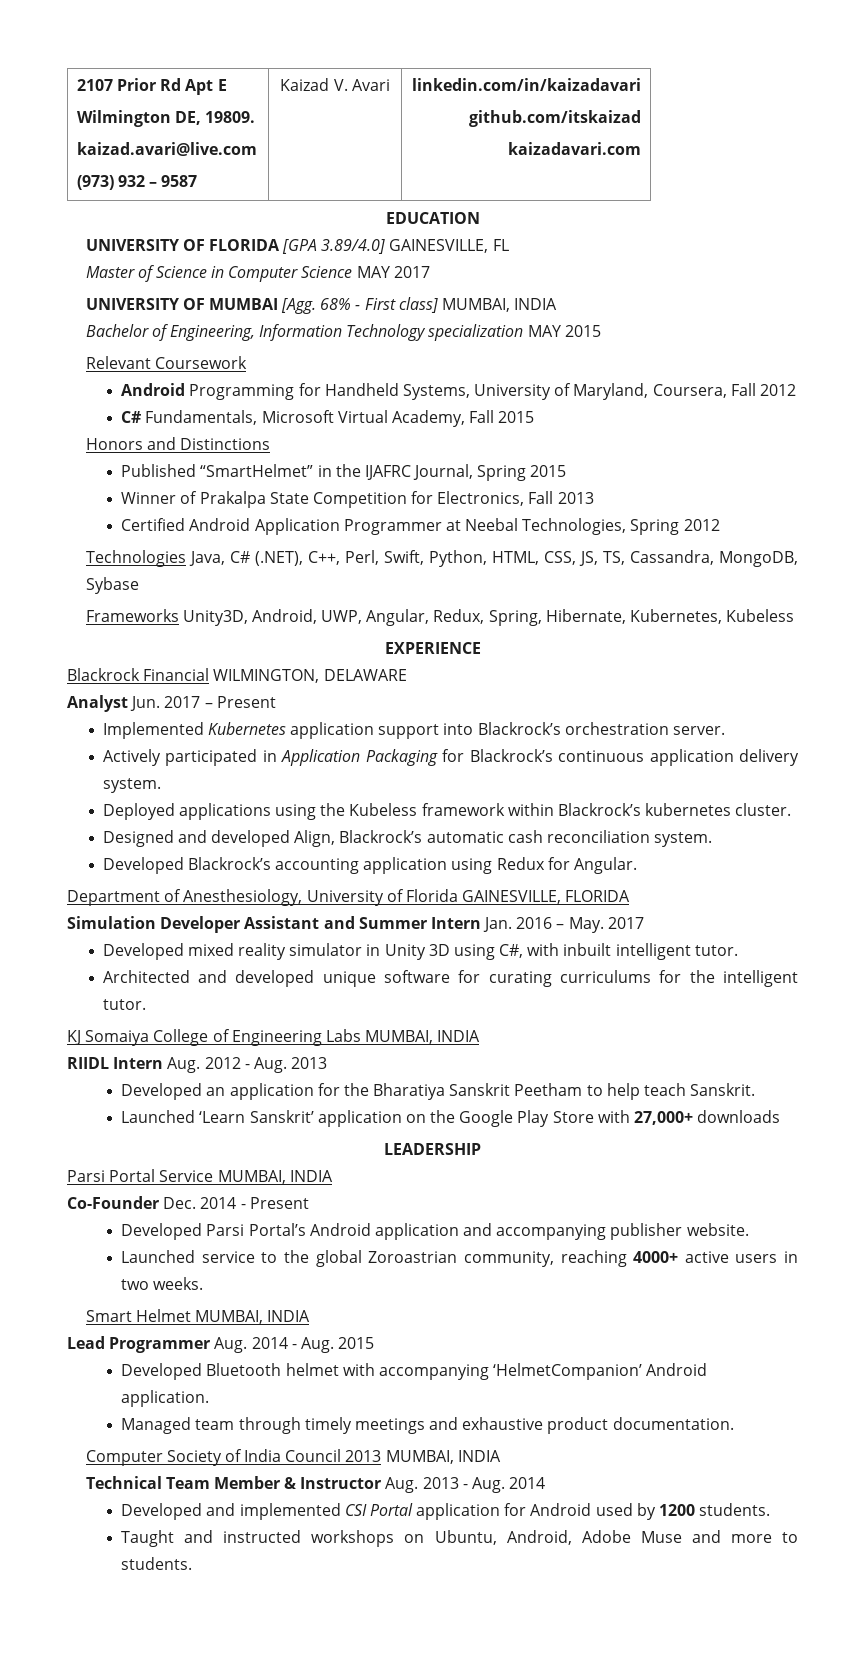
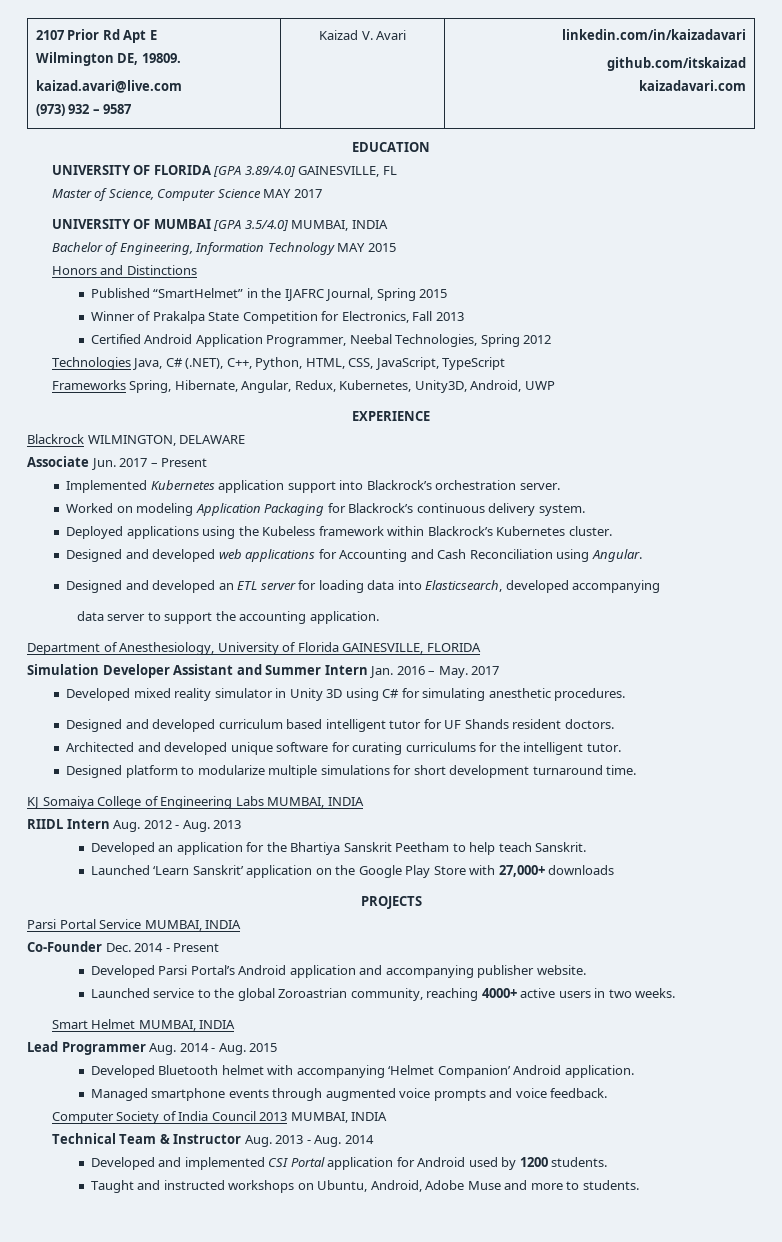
- Master of Science in Computer Science MAY 2017
+ Master of Science, Computer Science MAY 2017
- UNIVERSITY OF MUMBAI [Agg. 68% - First class] MUMBAI, INDIA
+ UNIVERSITY OF MUMBAI [GPA 3.5/4.0] MUMBAI, INDIA
- Bachelor of Engineering, Information Technology specialization MAY 2015
+ Bachelor of Engineering, Information Technology MAY 2015
- Relevant Coursework
- Android Programming for Handheld Systems, University of Maryland, Coursera, Fall 2012
- C# Fundamentals, Microsoft Virtual Academy, Fall 2015
- Certified Android Application Programmer at Neebal Technologies, Spring 2012
+ Certified Android Application Programmer, Neebal Technologies, Spring 2012
- Technologies Java, C# (.NET), C++, Perl, Swift, Python, HTML, CSS, JS, TS, Cassandra, MongoDB, Sybase
- Frameworks Unity3D, Android, UWP, Angular, Redux, Spring, Hibernate, Kubernetes, Kubeless
+ Technologies Java, C# (.NET), C++, Python, HTML, CSS, JavaScript, TypeScript
+ Frameworks Spring, Hibernate, Angular, Redux, Kubernetes, Unity3D, Android, UWP
- Blackrock Financial WILMINGTON, DELAWARE
+ Blackrock WILMINGTON, DELAWARE
- Analyst Jun. 2017 – Present
+ Associate Jun. 2017 – Present
- Actively participated in Application Packaging for Blackrock’s continuous application delivery system.
+ Worked on modeling Application Packaging for Blackrock’s continuous delivery system.
- Deployed applications using the Kubeless framework within Blackrock’s kubernetes cluster.
+ Deployed applications using the Kubeless framework within Blackrock’s Kubernetes cluster.
- Designed and developed Align, Blackrock’s automatic cash reconciliation system.
- Developed Blackrock’s accounting application using Redux for Angular.
+ Designed and developed web applications for Accounting and Cash Reconciliation using Angular.
+ Designed and developed an ETL server for loading data into Elasticsearch, developed accompanying
+ data server to support the accounting application.
- Developed mixed reality simulator in Unity 3D using C#, with inbuilt intelligent tutor.
+ Developed mixed reality simulator in Unity 3D using C# for simulating anesthetic procedures.
+ Designed and developed curriculum based intelligent tutor for UF Shands resident doctors.
+ Designed platform to modularize multiple simulations for short development turnaround time.
- Developed an application for the Bharatiya Sanskrit Peetham to help teach Sanskrit.
+ Developed an application for the Bhartiya Sanskrit Peetham to help teach Sanskrit.
- LEADERSHIP
+ PROJECTS
- Developed Bluetooth helmet with accompanying ‘HelmetCompanion’ Android application.
+ Developed Bluetooth helmet with accompanying ‘Helmet Companion’ Android application.
- Managed team through timely meetings and exhaustive product documentation.
+ Managed smartphone events through augmented voice prompts and voice feedback.
- Technical Team Member & Instructor Aug. 2013 - Aug. 2014
+ Technical Team & Instructor Aug. 2013 - Aug. 2014

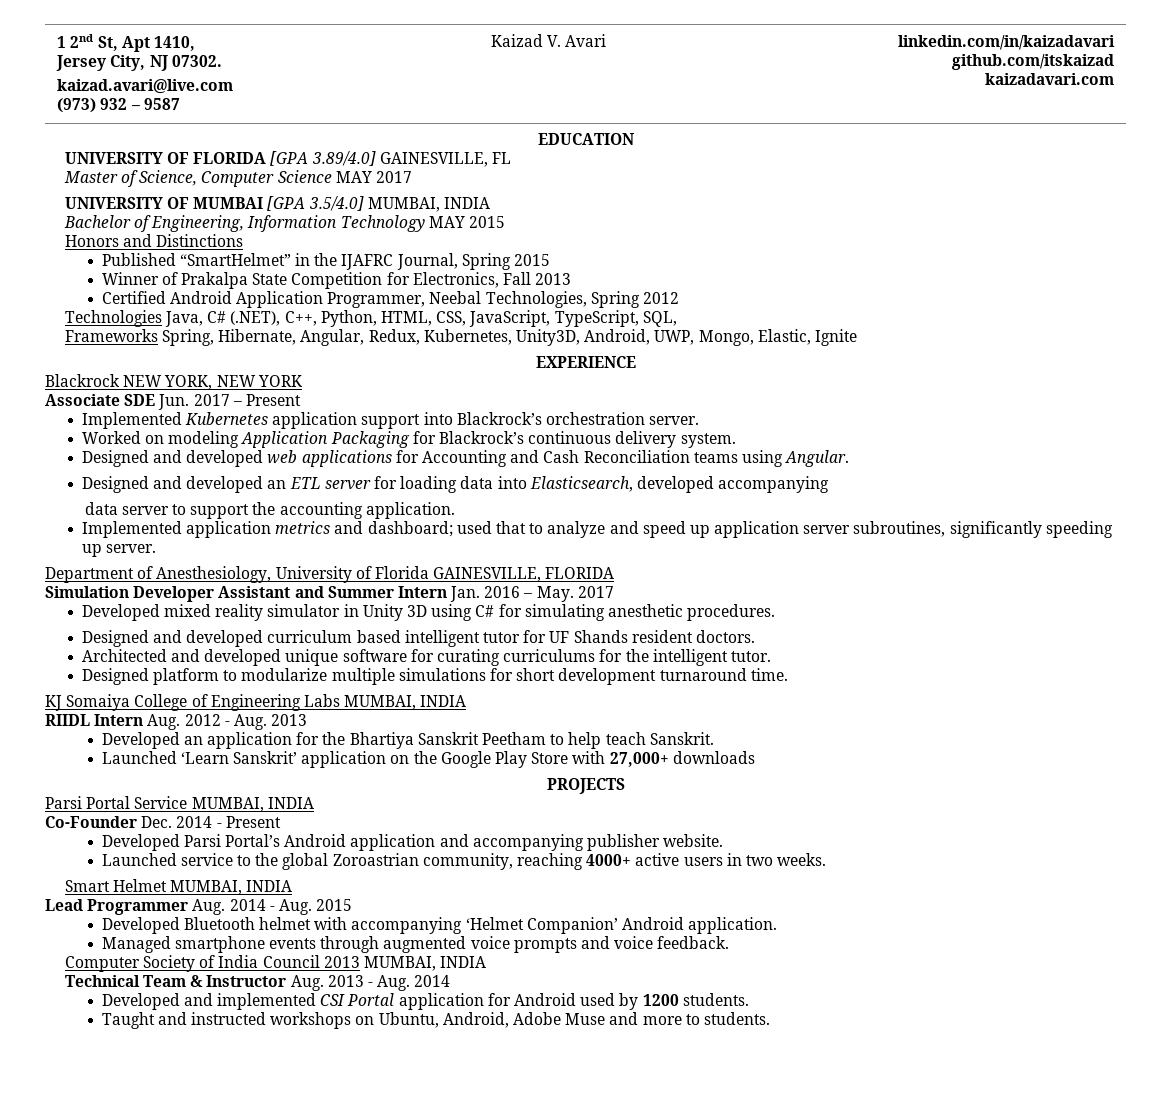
- 2107 Prior Rd Apt E
- Wilmington DE, 19809.
+ 1 2nd St, Apt 1410,
+ Jersey City, NJ 07302.
- Technologies Java, C# (.NET), C++, Python, HTML, CSS, JavaScript, TypeScript
+ Technologies Java, C# (.NET), C++, Python, HTML, CSS, JavaScript, TypeScript, SQL,
- Frameworks Spring, Hibernate, Angular, Redux, Kubernetes, Unity3D, Android, UWP
+ Frameworks Spring, Hibernate, Angular, Redux, Kubernetes, Unity3D, Android, UWP, Mongo, Elastic, Ignite
  EXPERIENCE
- Blackrock WILMINGTON, DELAWARE
+ Blackrock NEW YORK, NEW YORK
- Associate Jun. 2017 – Present
+ Associate SDE Jun. 2017 – Present
- Deployed applications using the Kubeless framework within Blackrock’s Kubernetes cluster.
- Designed and developed web applications for Accounting and Cash Reconciliation using Angular.
+ Designed and developed web applications for Accounting and Cash Reconciliation teams using Angular.
+ Implemented application metrics and dashboard; used that to analyze and speed up application server subroutines, significantly speeding up server.

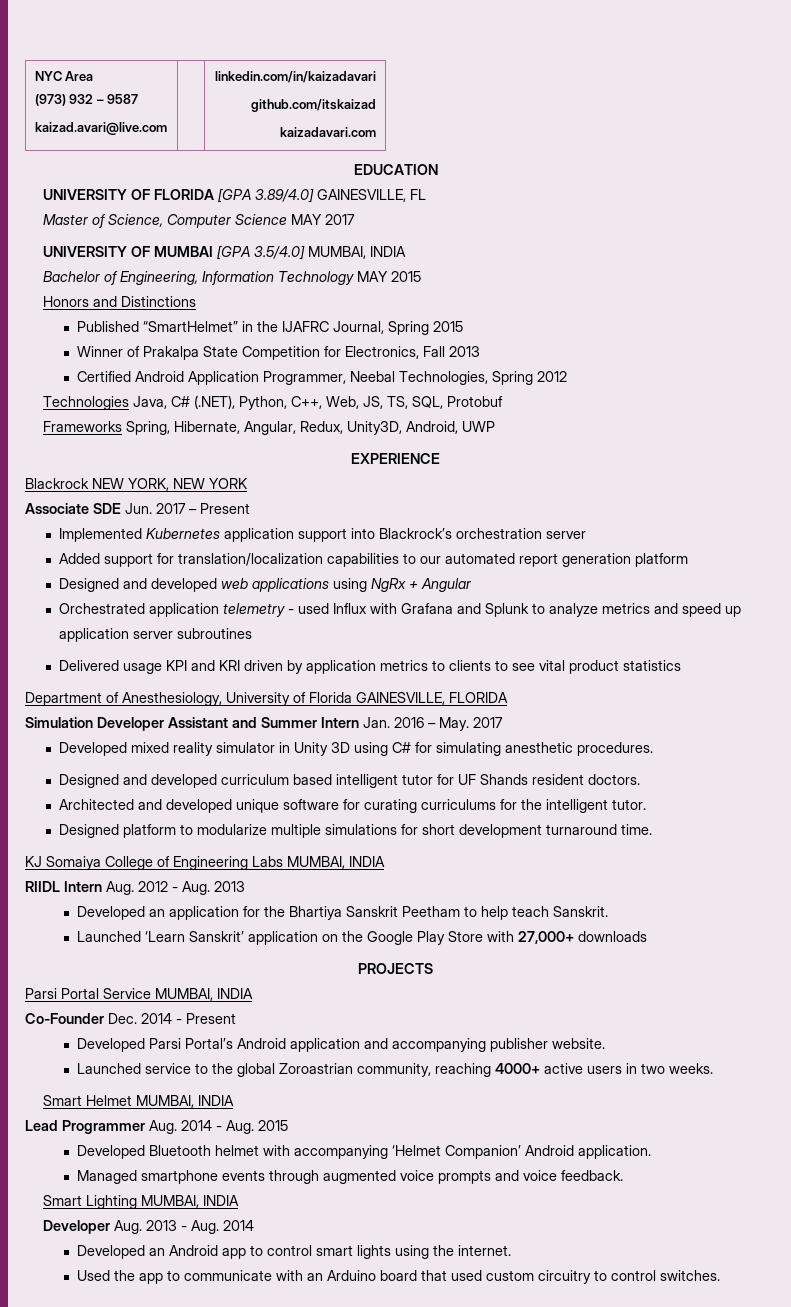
- 1 2nd St, Apt 1410,
- Jersey City, NJ 07302.
- kaizad.avari@live.com
- (973) 932 – 9587 | Kaizad V. Avari | linkedin.com/in/kaizadavari
+ NYC Area
+ (973) 932 – 9587
+ kaizad.avari@live.com | | linkedin.com/in/kaizadavari
- Technologies Java, C# (.NET), C++, Python, HTML, CSS, JavaScript, TypeScript, SQL,
+ Technologies Java, C# (.NET), Python, C++, Web, JS, TS, SQL, Protobuf
- Frameworks Spring, Hibernate, Angular, Redux, Kubernetes, Unity3D, Android, UWP, Mongo, Elastic, Ignite
+ Frameworks Spring, Hibernate, Angular, Redux, Unity3D, Android, UWP
- Implemented Kubernetes application support into Blackrock’s orchestration server.
- Worked on modeling Application Packaging for Blackrock’s continuous delivery system.
+ Implemented Kubernetes application support into Blackrock’s orchestration server
+ Added support for translation/localization capabilities to our automated report generation platform
- Designed and developed web applications for Accounting and Cash Reconciliation teams using Angular.
- Designed and developed an ETL server for loading data into Elasticsearch, developed accompanying
- data server to support the accounting application.
- Implemented application metrics and dashboard; used that to analyze and speed up application server subroutines, significantly speeding up server.
+ Designed and developed web applications using NgRx + Angular
+ Orchestrated application telemetry - used Influx with Grafana and Splunk to analyze metrics and speed up application server subroutines
+ Delivered usage KPI and KRI driven by application metrics to clients to see vital product statistics
- Computer Society of India Council 2013 MUMBAI, INDIA
- Technical Team & Instructor Aug. 2013 - Aug. 2014
+ Smart Lighting MUMBAI, INDIA
+ Developer Aug. 2013 - Aug. 2014
- Developed and implemented CSI Portal application for Android used by 1200 students.
- Taught and instructed workshops on Ubuntu, Android, Adobe Muse and more to students.
+ Developed an Android app to control smart lights using the internet.
+ Used the app to communicate with an Arduino board that used custom circuitry to control switches.

